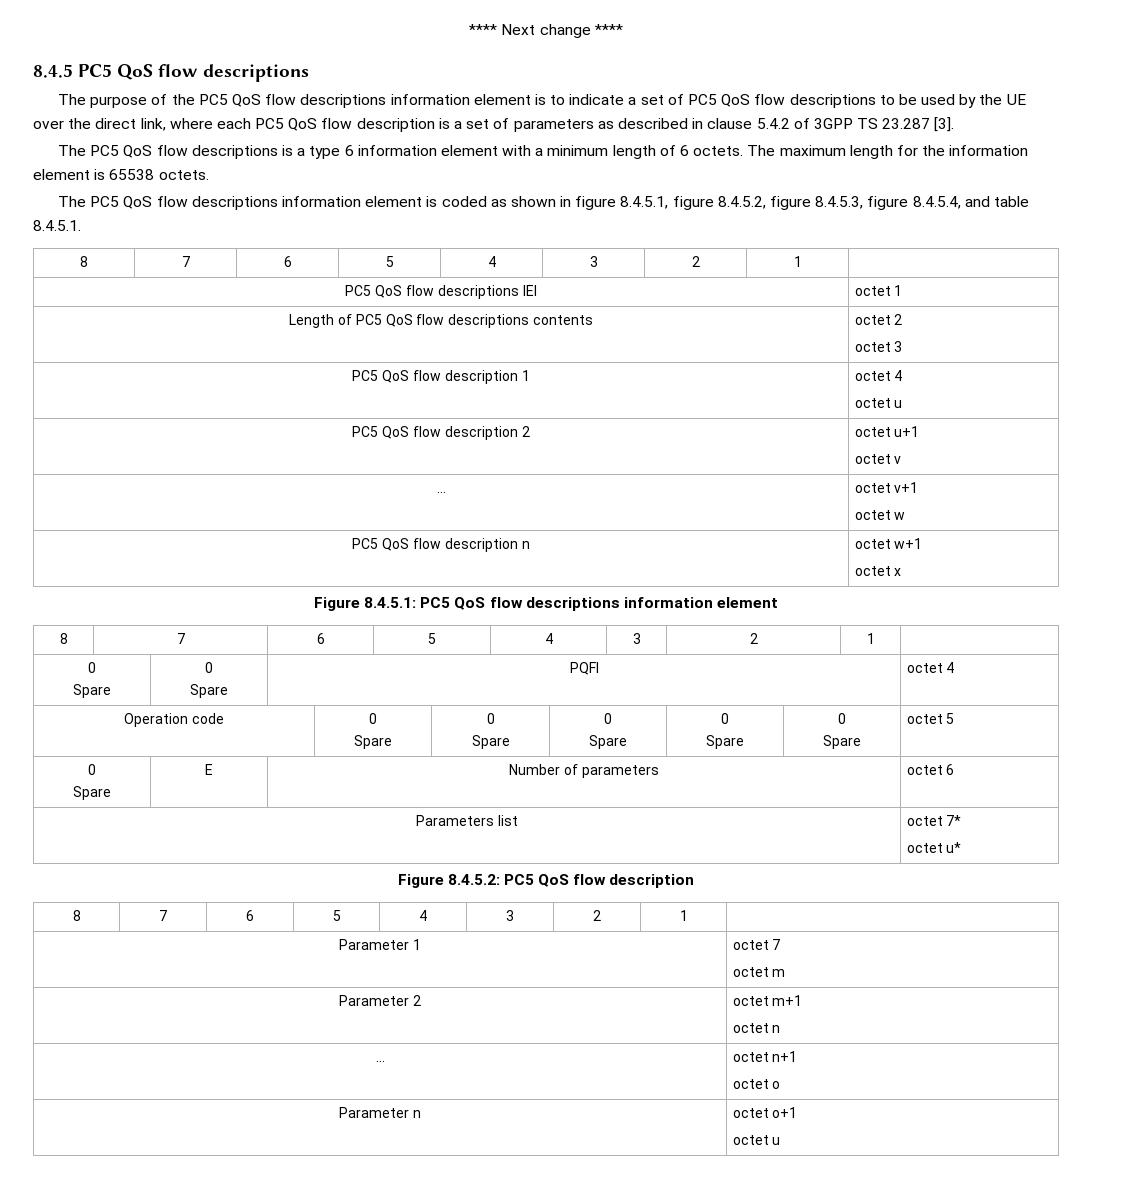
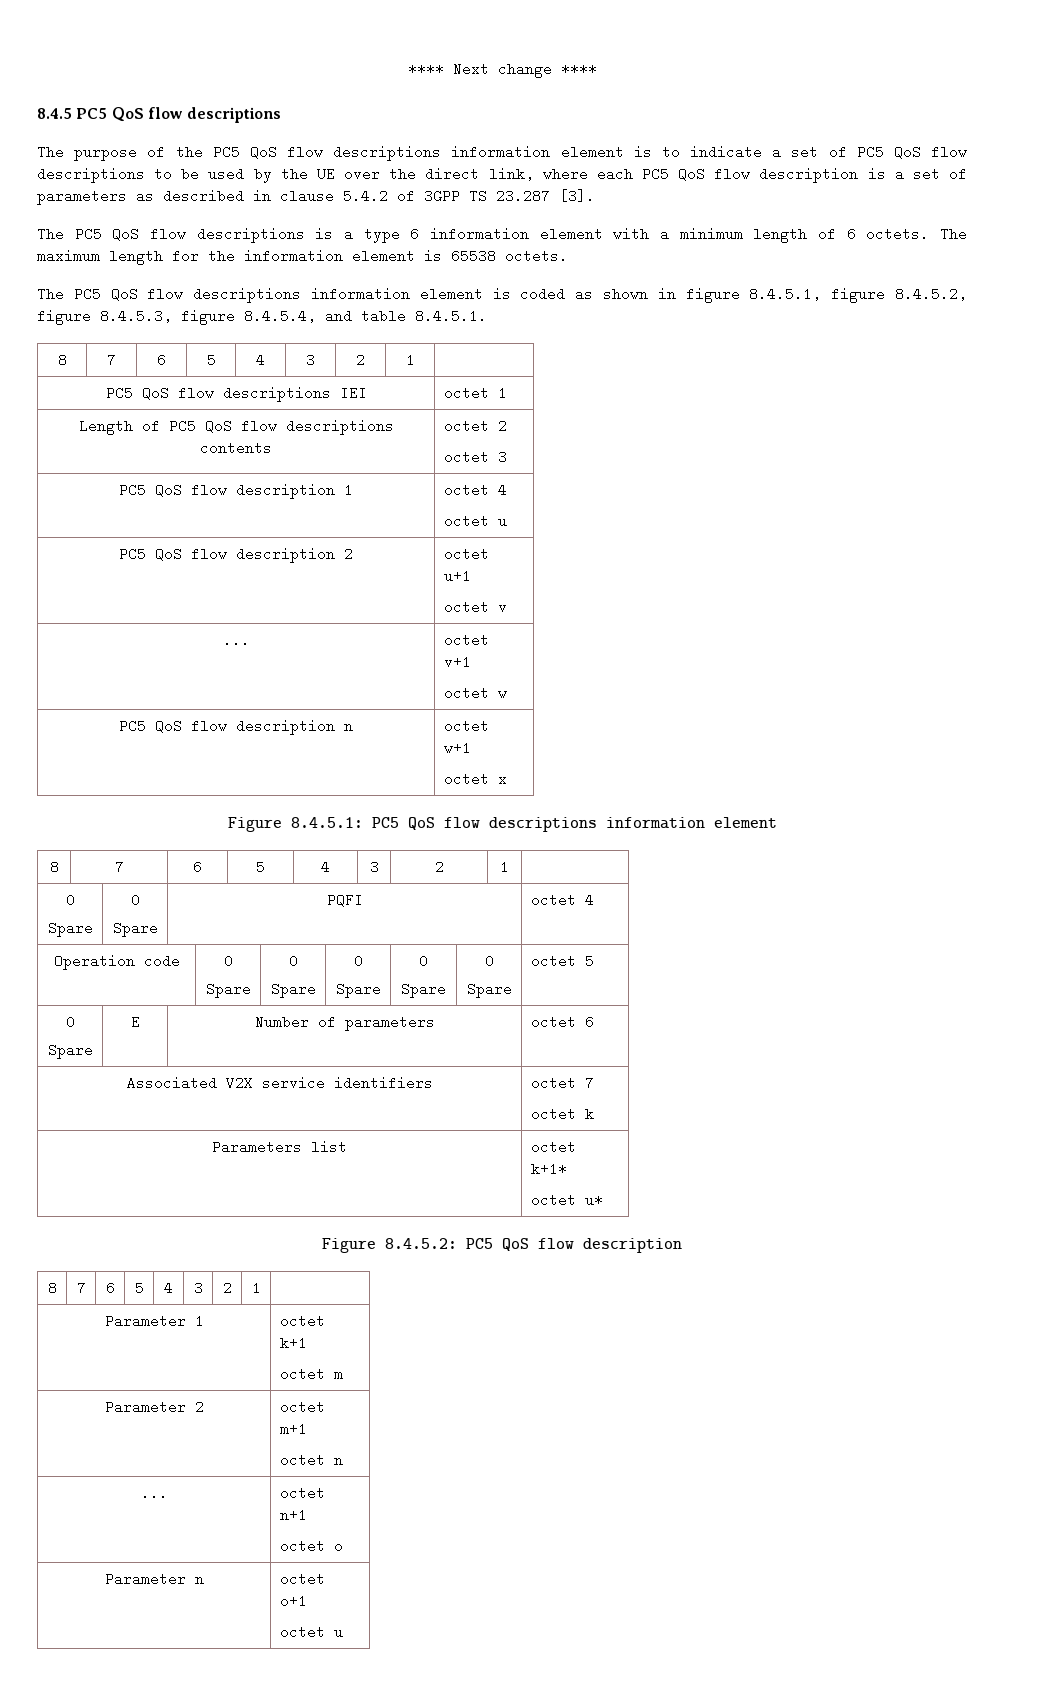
+ Associated V2X service identifiers | octet 7
+ octet k
- Parameters list | octet 7*
+ Parameters list | octet k+1*
- Parameter 1 | octet 7
+ Parameter 1 | octet k+1

